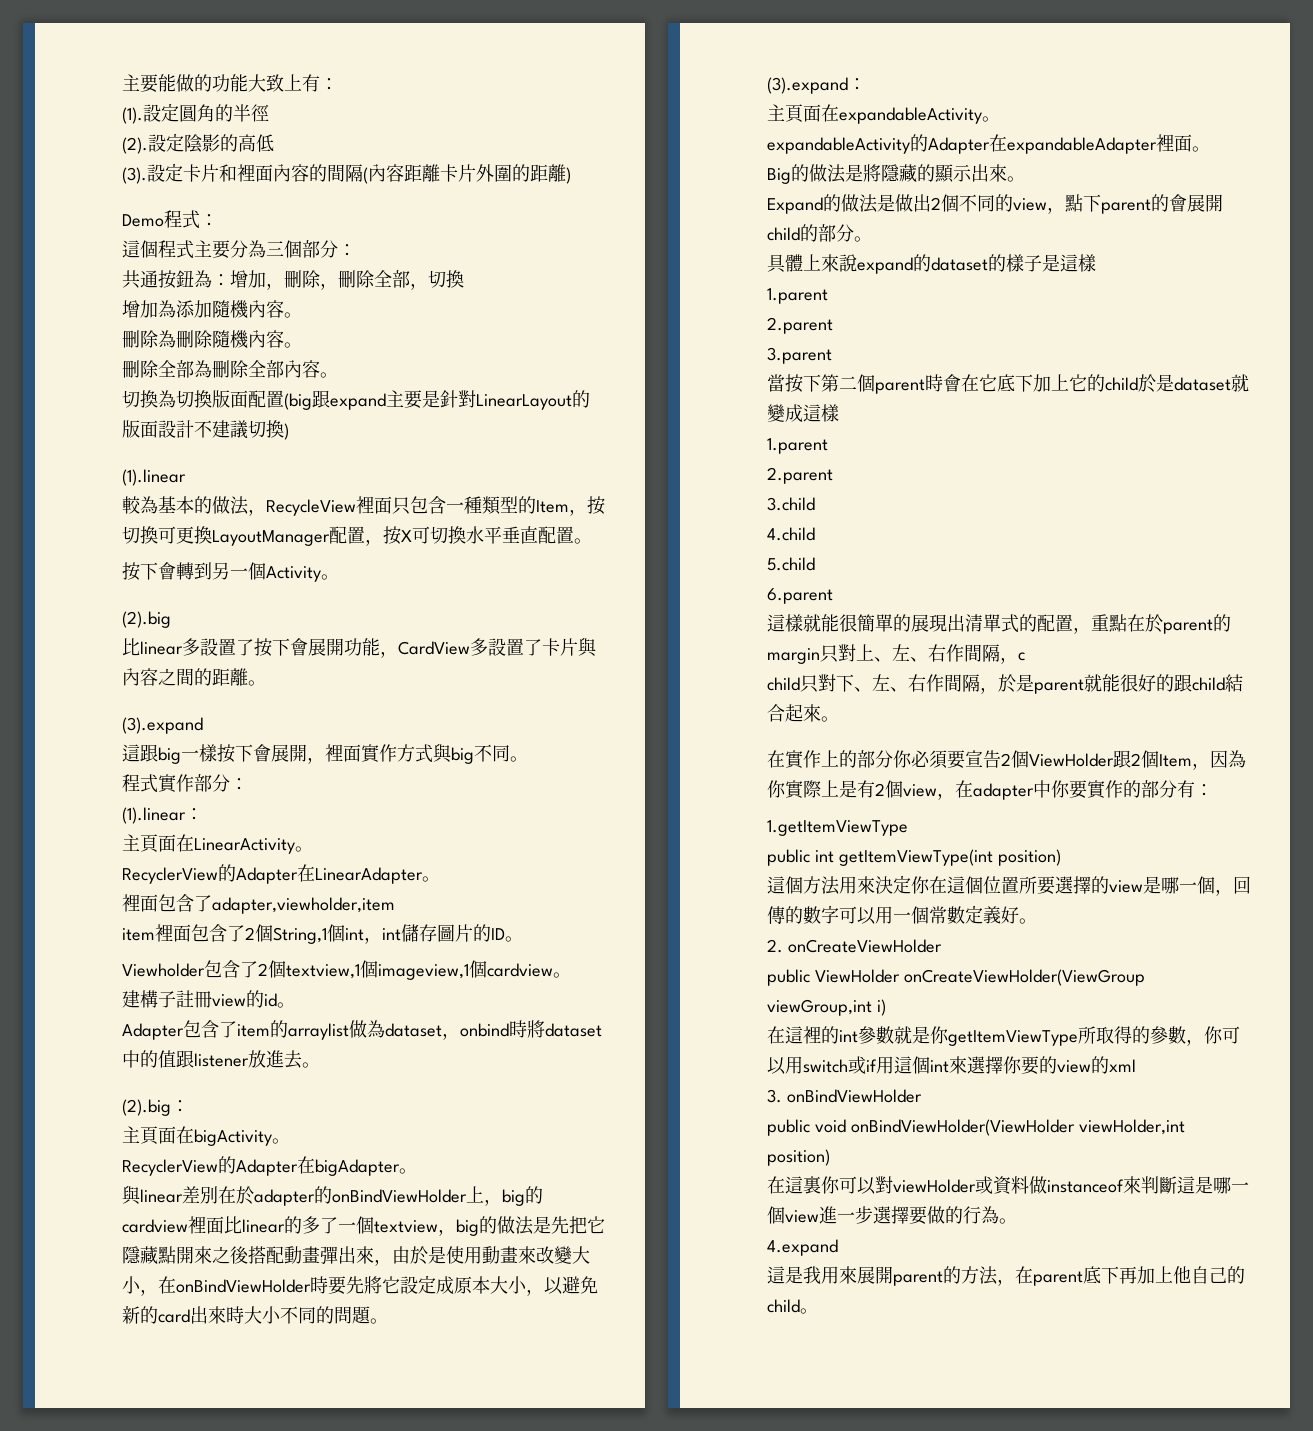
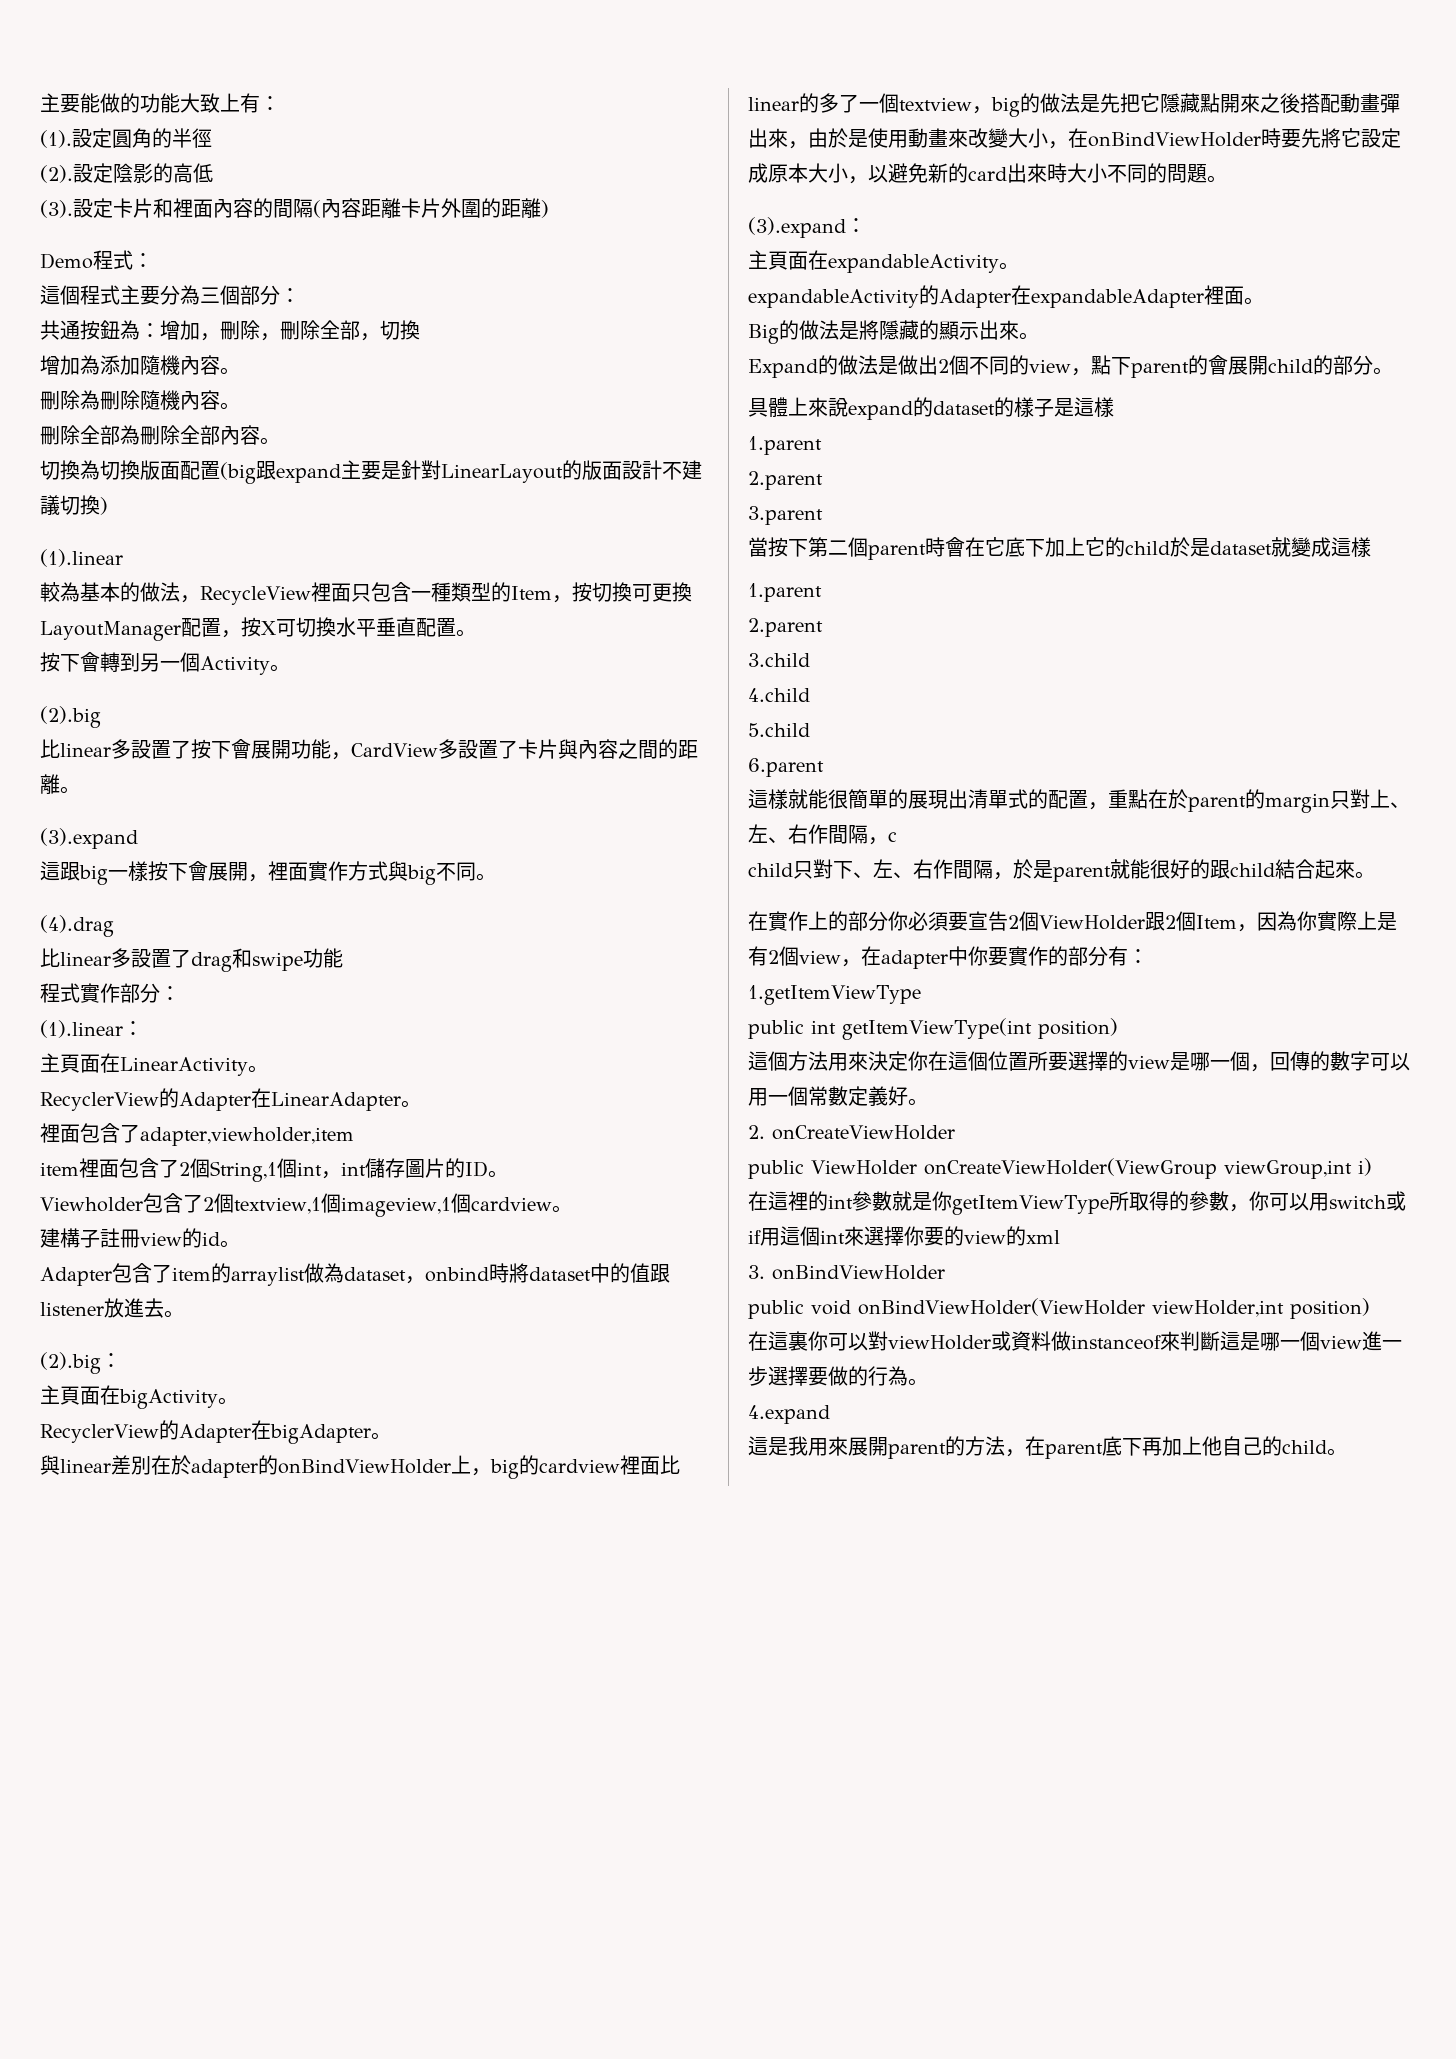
+ (4).drag
+ 比linear多設置了drag和swipe功能

